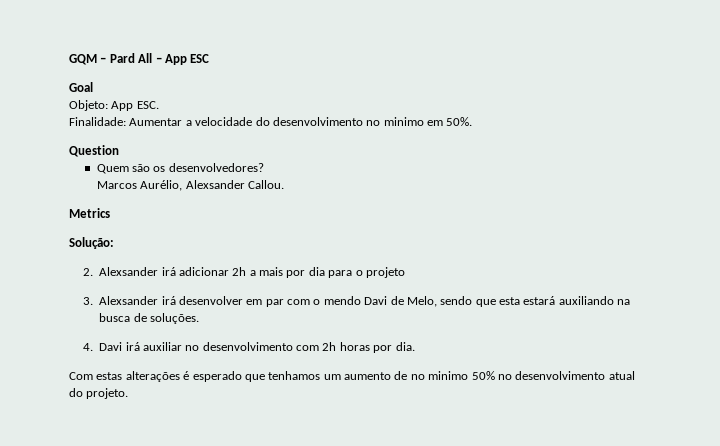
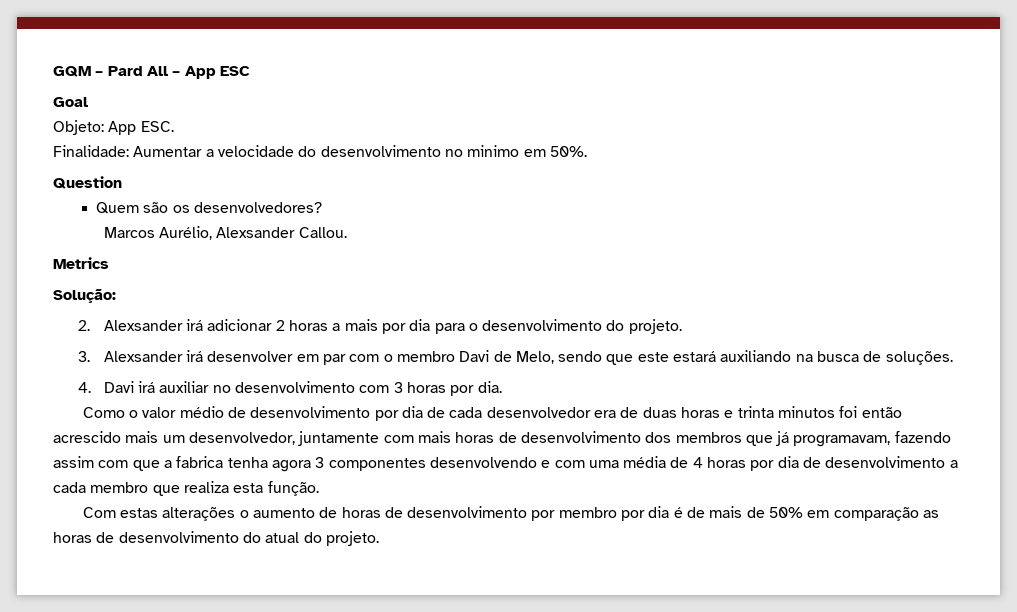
- 2. Alexsander irá adicionar 2h a mais por dia para o projeto
+ 2. Alexsander irá adicionar 2 horas a mais por dia para o desenvolvimento do projeto.
- 3. Alexsander irá desenvolver em par com o mendo Davi de Melo, sendo que esta estará auxiliando na busca de soluções.
+ 3. Alexsander irá desenvolver em par com o membro Davi de Melo, sendo que este estará auxiliando na busca de soluções.
- 4. Davi irá auxiliar no desenvolvimento com 2h horas por dia.
+ 4. Davi irá auxiliar no desenvolvimento com 3 horas por dia.
- Com estas alterações é esperado que tenhamos um aumento de no minimo 50% no desenvolvimento atual do projeto.
+ Como o valor médio de desenvolvimento por dia de cada desenvolvedor era de duas horas e trinta minutos foi então acrescido mais um desenvolvedor, juntamente com mais horas de desenvolvimento dos membros que já programavam, fazendo assim com que a fabrica tenha agora 3 componentes desenvolvendo e com uma média de 4 horas por dia de desenvolvimento a cada membro que realiza esta função.
+ Com estas alterações o aumento de horas de desenvolvimento por membro por dia é de mais de 50% em comparação as horas de desenvolvimento do atual do projeto.

